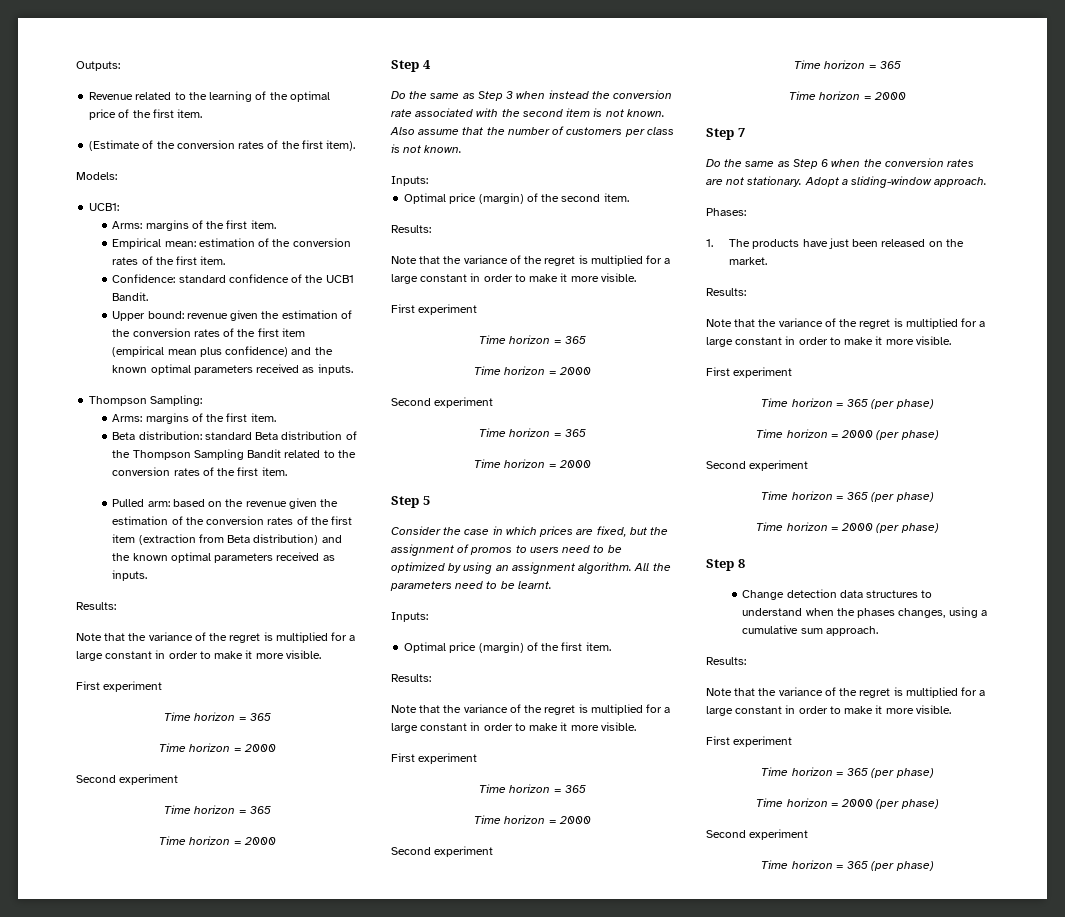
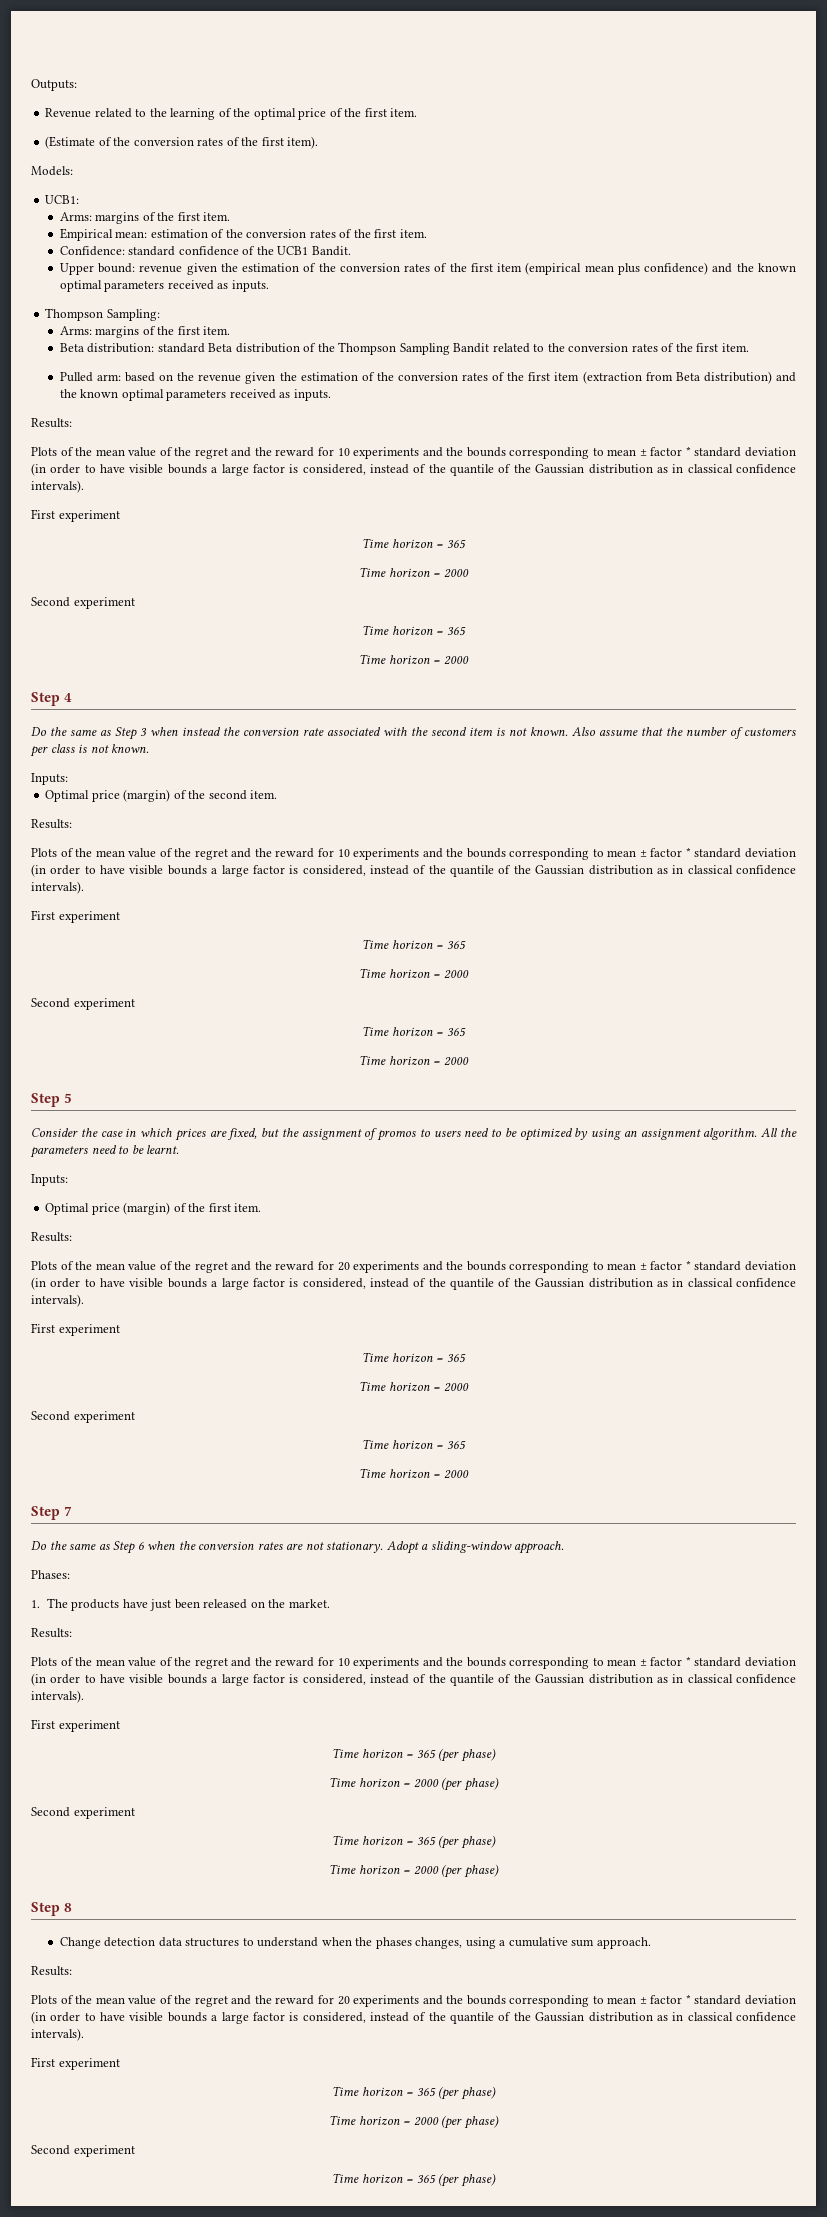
  Pulled arm: based on the revenue given the estimation of the conversion rates of the first item (extraction from Beta distribution) and the known optimal parameters received as inputs.
  Results:
- Note that the variance of the regret is multiplied for a large constant in order to make it more visible.
+ Plots of the mean value of the regret and the reward for 10 experiments and the bounds corresponding to mean ± factor * standard deviation (in order to have visible bounds a large factor is considered, instead of the quantile of the Gaussian distribution as in classical confidence intervals).
  Optimal price (margin) of the second item.
  Results:
- Note that the variance of the regret is multiplied for a large constant in order to make it more visible.
+ Plots of the mean value of the regret and the reward for 10 experiments and the bounds corresponding to mean ± factor * standard deviation (in order to have visible bounds a large factor is considered, instead of the quantile of the Gaussian distribution as in classical confidence intervals).
  Optimal price (margin) of the first item.
  Results:
- Note that the variance of the regret is multiplied for a large constant in order to make it more visible.
+ Plots of the mean value of the regret and the reward for 20 experiments and the bounds corresponding to mean ± factor * standard deviation (in order to have visible bounds a large factor is considered, instead of the quantile of the Gaussian distribution as in classical confidence intervals).
  1. The products have just been released on the market.
  Results:
- Note that the variance of the regret is multiplied for a large constant in order to make it more visible.
+ Plots of the mean value of the regret and the reward for 10 experiments and the bounds corresponding to mean ± factor * standard deviation (in order to have visible bounds a large factor is considered, instead of the quantile of the Gaussian distribution as in classical confidence intervals).
  Change detection data structures to understand when the phases changes, using a cumulative sum approach.
  Results:
- Note that the variance of the regret is multiplied for a large constant in order to make it more visible.
+ Plots of the mean value of the regret and the reward for 20 experiments and the bounds corresponding to mean ± factor * standard deviation (in order to have visible bounds a large factor is considered, instead of the quantile of the Gaussian distribution as in classical confidence intervals).

